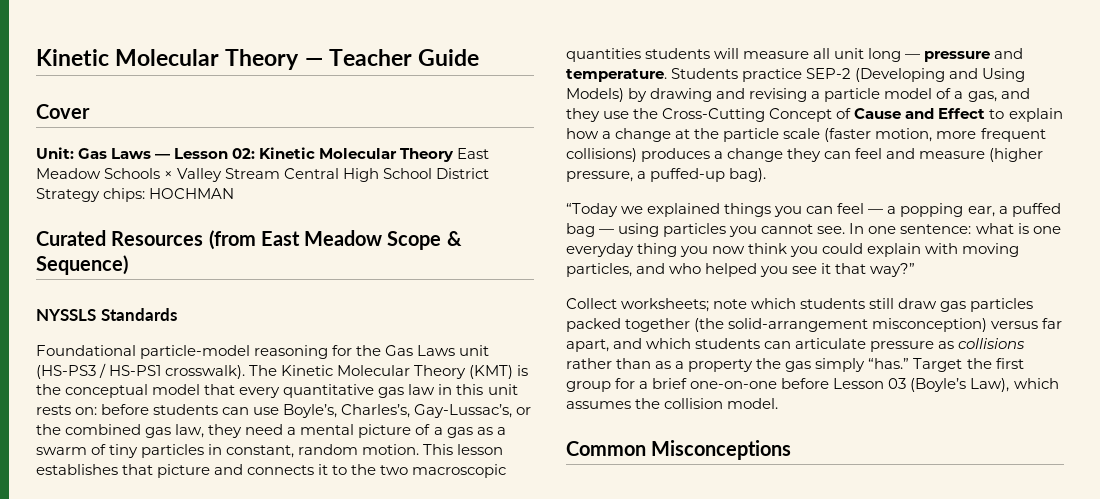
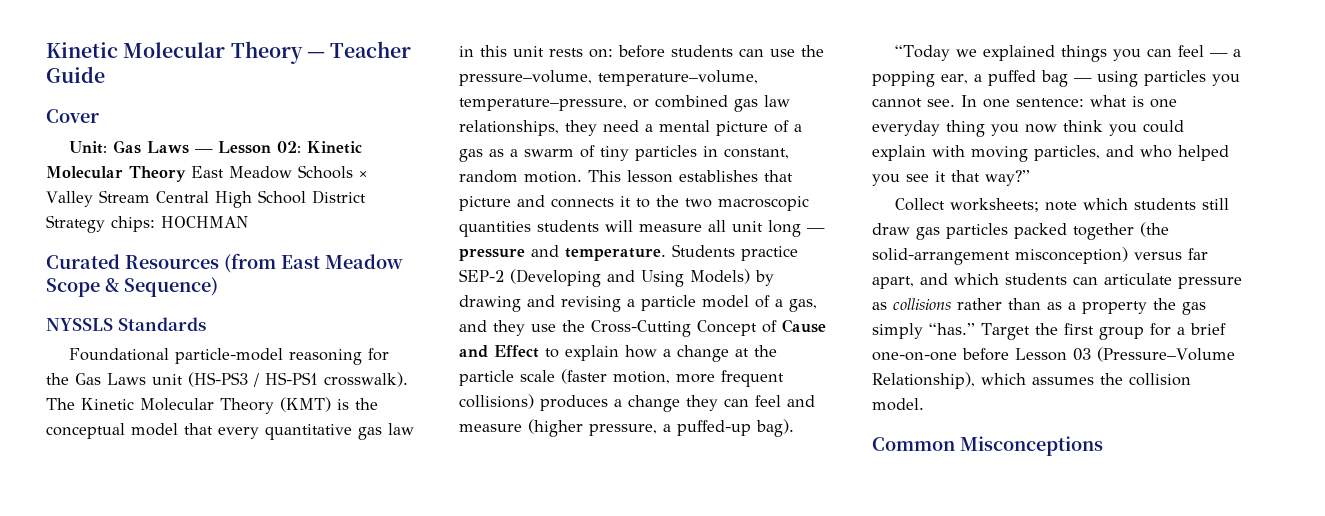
- The Kinetic Molecular Theory (KMT) is the conceptual model that every quantitative gas law in this unit rests on: before students can use Boyle’s, Charles’s, Gay-Lussac’s, or the combined gas law, they need a mental picture of a gas as a swarm of tiny particles in constant, random motion.
+ The Kinetic Molecular Theory (KMT) is the conceptual model that every quantitative gas law in this unit rests on: before students can use the pressure–volume, temperature–volume, temperature–pressure, or combined gas law relationships, they need a mental picture of a gas as a swarm of tiny particles in constant, random motion.
- Target the first group for a brief one-on-one before Lesson 03 (Boyle’s Law), which assumes the collision model.
+ Target the first group for a brief one-on-one before Lesson 03 (Pressure–Volume Relationship), which assumes the collision model.

